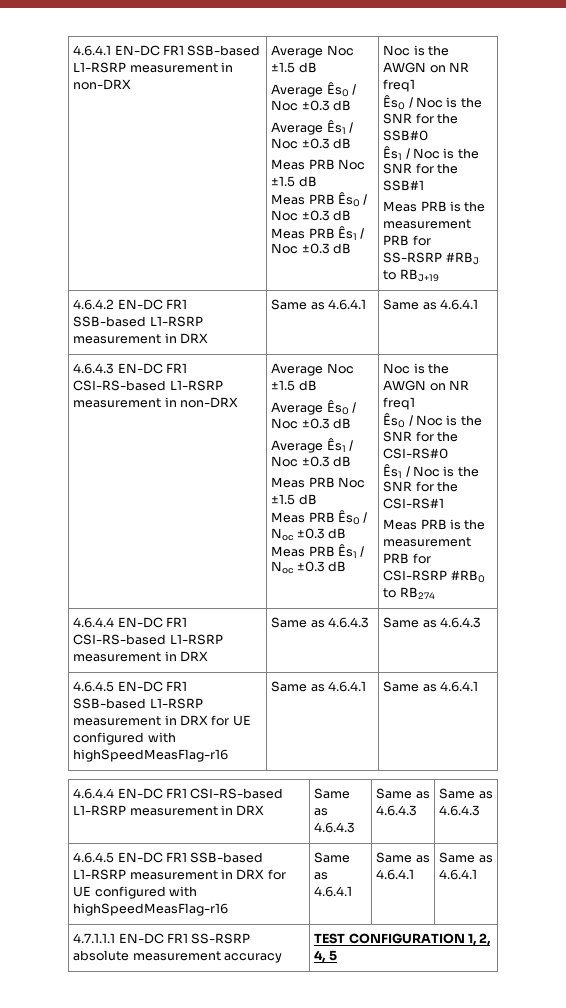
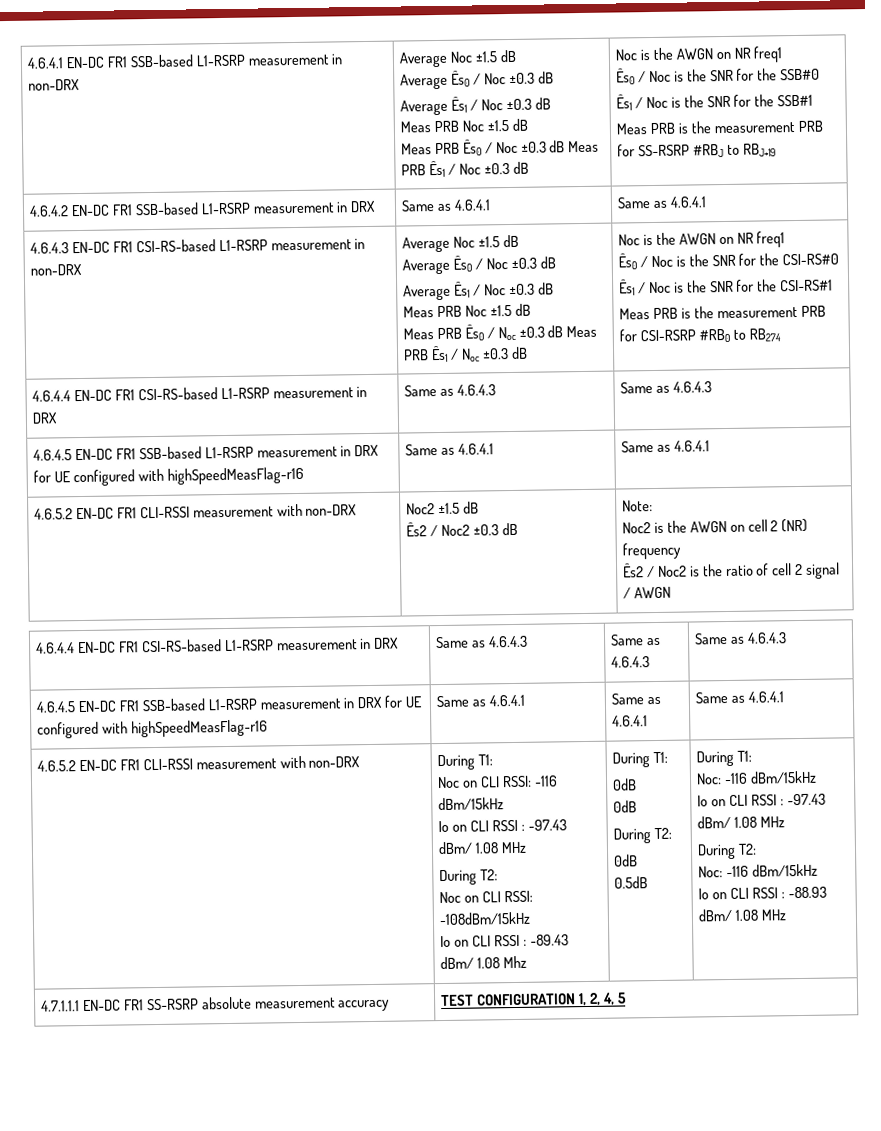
+ 4.6.5.2 EN-DC FR1 CLI-RSSI measurement with non-DRX | Noc2 ±1.5 dB
+ Ês2 / Noc2 ±0.3 dB | Note:
+ Noc2 is the AWGN on cell 2 (NR) frequency
+ Ês2 / Noc2 is the ratio of cell 2 signal / AWGN
+ 4.6.5.2 EN-DC FR1 CLI-RSSI measurement with non-DRX | During T1:
+ Noc on CLI RSSI: -116 dBm/15kHz
+ Io on CLI RSSI : -97.43 dBm/ 1.08 MHz
+ During T2:
+ Noc on CLI RSSI: -108dBm/15kHz
+ Io on CLI RSSI : -89.43 dBm/ 1.08 Mhz | During T1:
+ 0dB
+ 0dB
+ During T2:
+ 0dB
+ 0.5dB | During T1:
+ Noc: -116 dBm/15kHz
+ Io on CLI RSSI : -97.43 dBm/ 1.08 MHz
+ During T2:
+ Noc: -116 dBm/15kHz
+ Io on CLI RSSI : -88.93 dBm/ 1.08 MHz

